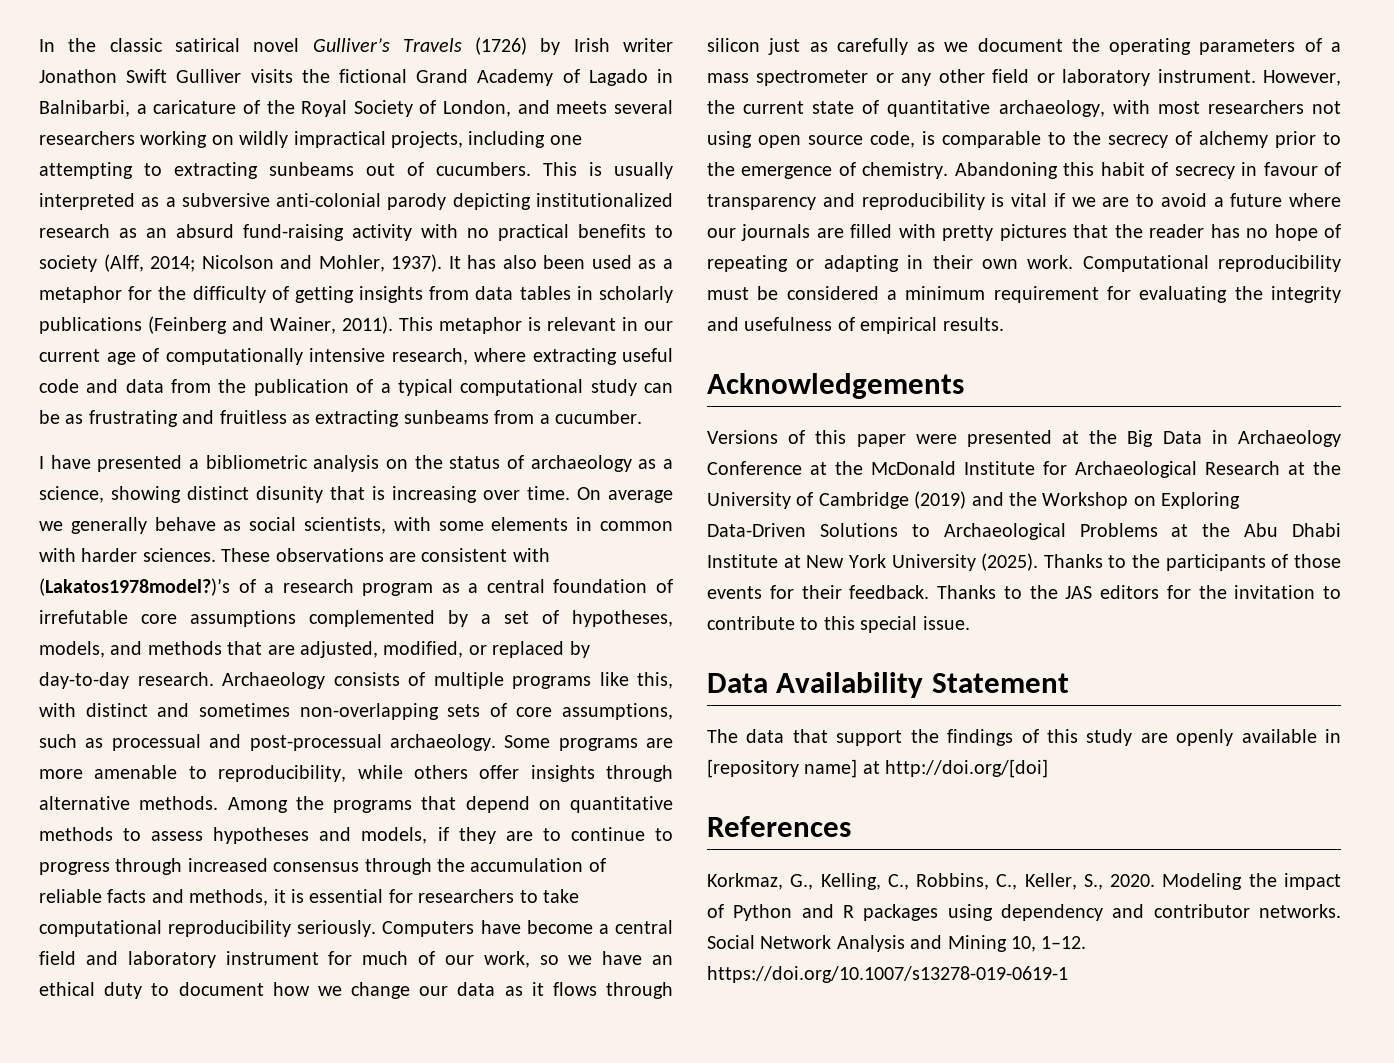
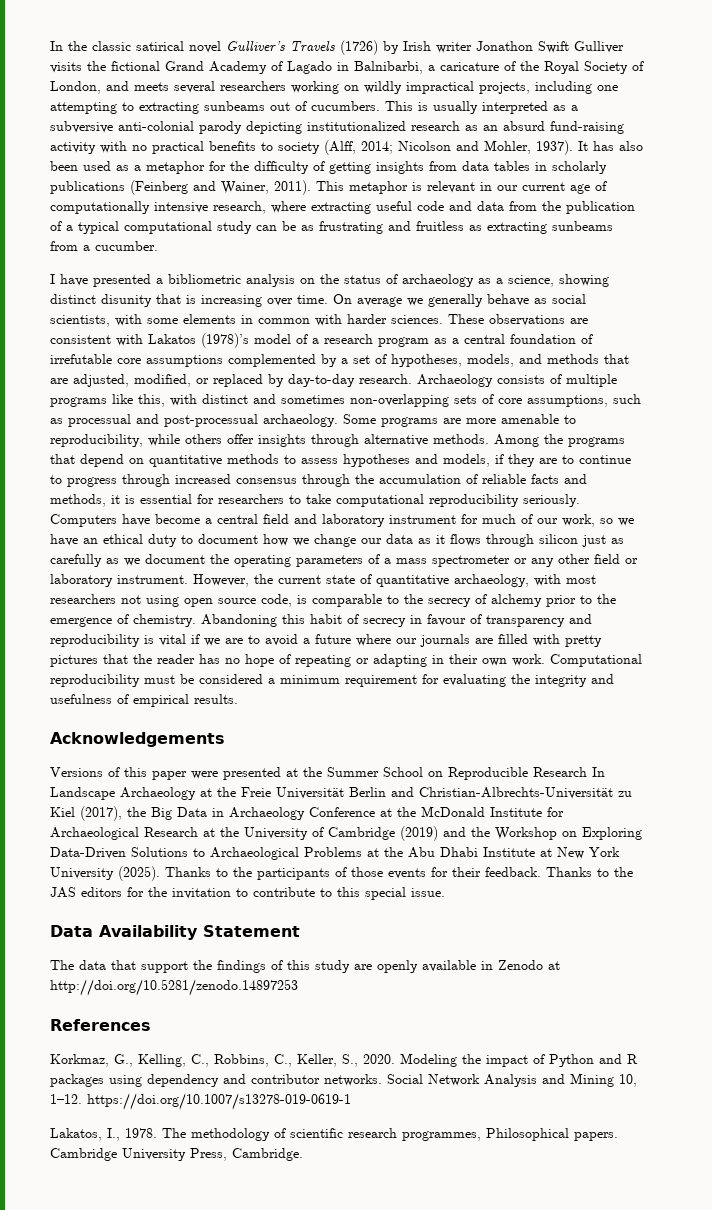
- These observations are consistent with (Lakatos1978model?)’s of a research program as a central foundation of irrefutable core assumptions complemented by a set of hypotheses, models, and methods that are adjusted, modified, or replaced by day-to-day research.
+ These observations are consistent with Lakatos (1978)’s model of a research program as a central foundation of irrefutable core assumptions complemented by a set of hypotheses, models, and methods that are adjusted, modified, or replaced by day-to-day research.
- Versions of this paper were presented at the Big Data in Archaeology Conference at the McDonald Institute for Archaeological Research at the University of Cambridge (2019) and the Workshop on Exploring Data-Driven Solutions to Archaeological Problems at the Abu Dhabi Institute at New York University (2025).
+ Versions of this paper were presented at the Summer School on Reproducible Research In Landscape Archaeology at the Freie Universität Berlin and Christian-Albrechts-Universität zu Kiel (2017), the Big Data in Archaeology Conference at the McDonald Institute for Archaeological Research at the University of Cambridge (2019) and the Workshop on Exploring Data-Driven Solutions to Archaeological Problems at the Abu Dhabi Institute at New York University (2025).
- The data that support the findings of this study are openly available in [repository name] at http://doi.org/[doi]
+ The data that support the findings of this study are openly available in Zenodo at http://doi.org/10.5281/zenodo.14897253
+ Lakatos, I., 1978. The methodology of scientific research programmes, Philosophical papers. Cambridge University Press, Cambridge.

